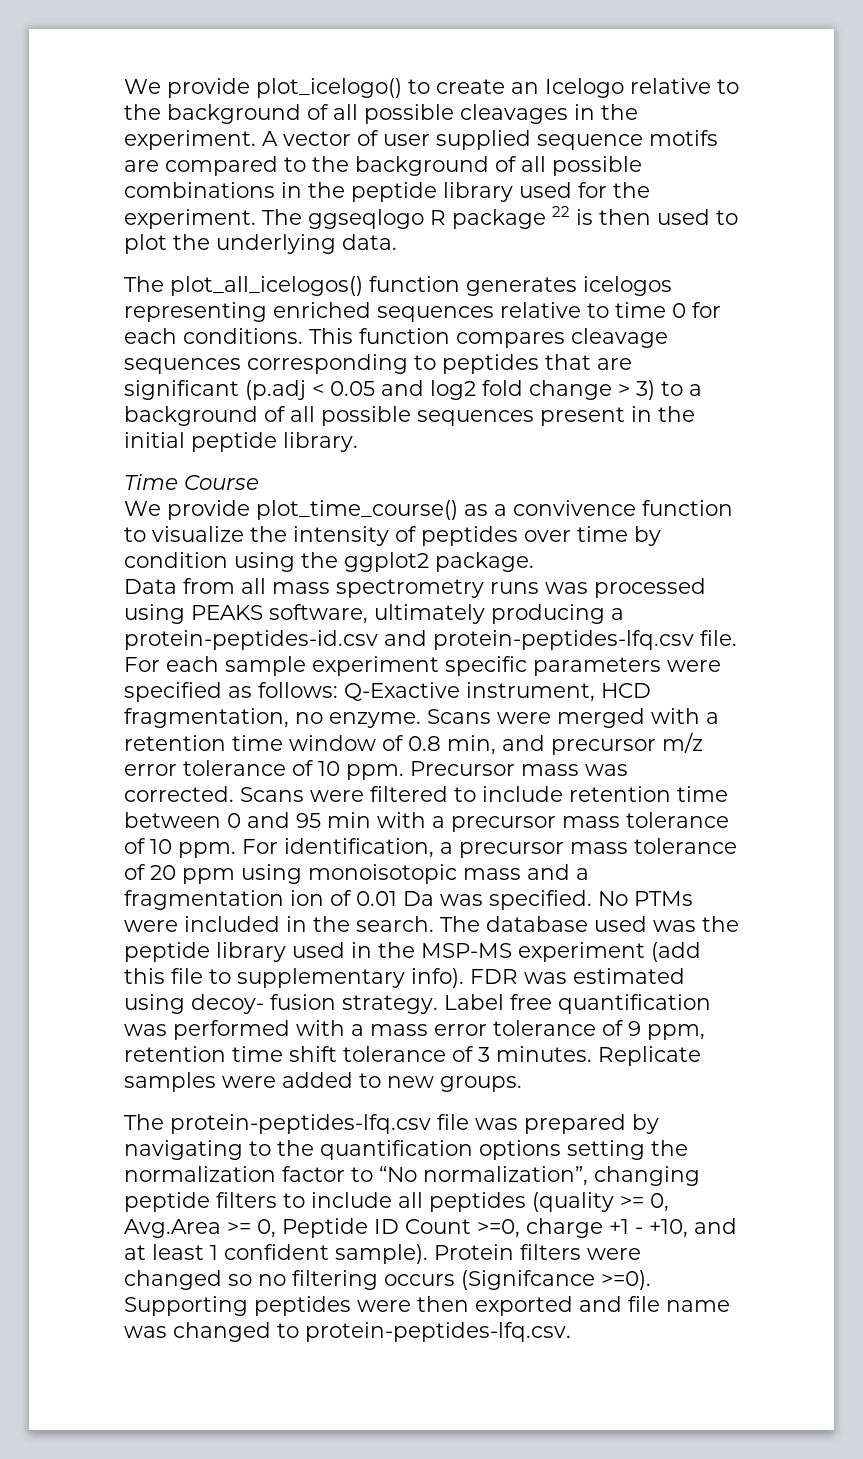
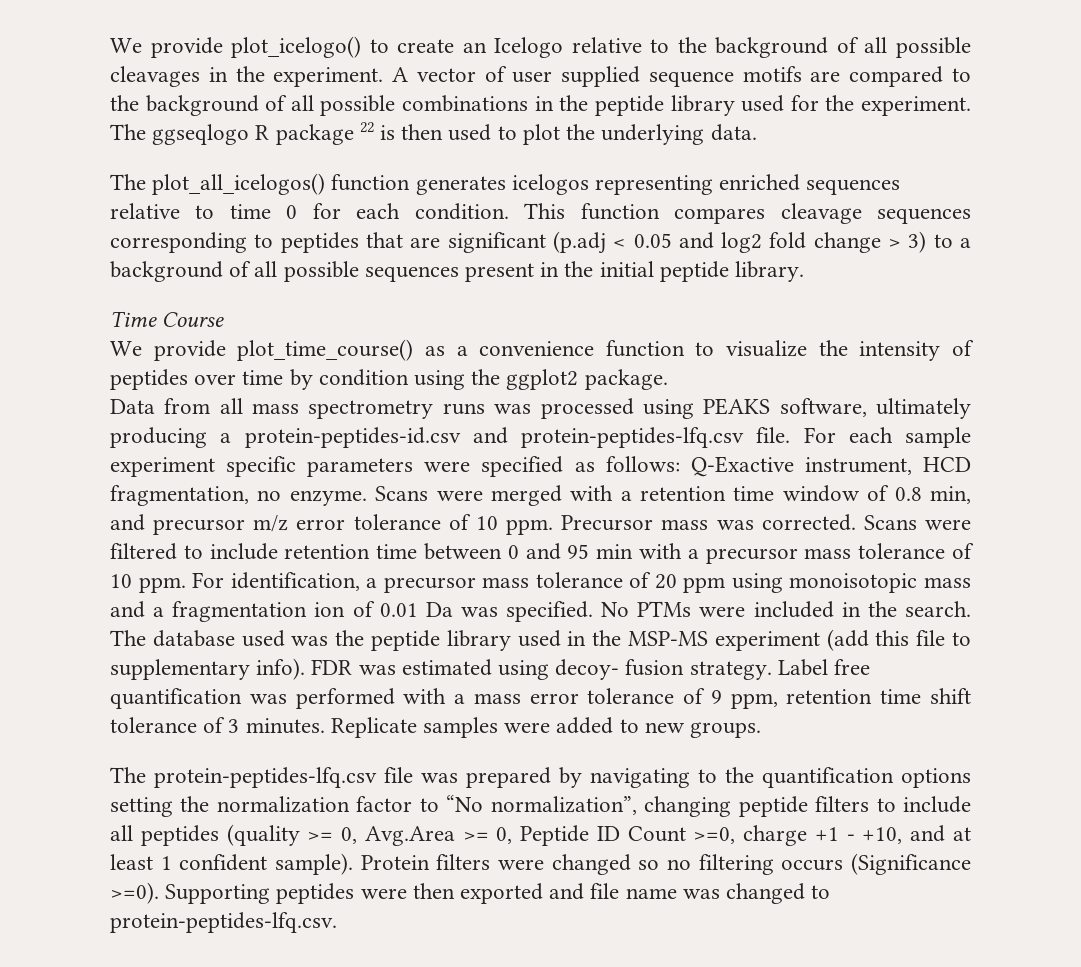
- The plot_all_icelogos() function generates icelogos representing enriched sequences relative to time 0 for each conditions.
+ The plot_all_icelogos() function generates icelogos representing enriched sequences relative to time 0 for each condition.
- We provide plot_time_course() as a convivence function to visualize the intensity of peptides over time by condition using the ggplot2 package.
+ We provide plot_time_course() as a convenience function to visualize the intensity of peptides over time by condition using the ggplot2 package.
- Protein filters were changed so no filtering occurs (Signifcance >=0).
+ Protein filters were changed so no filtering occurs (Significance >=0).

